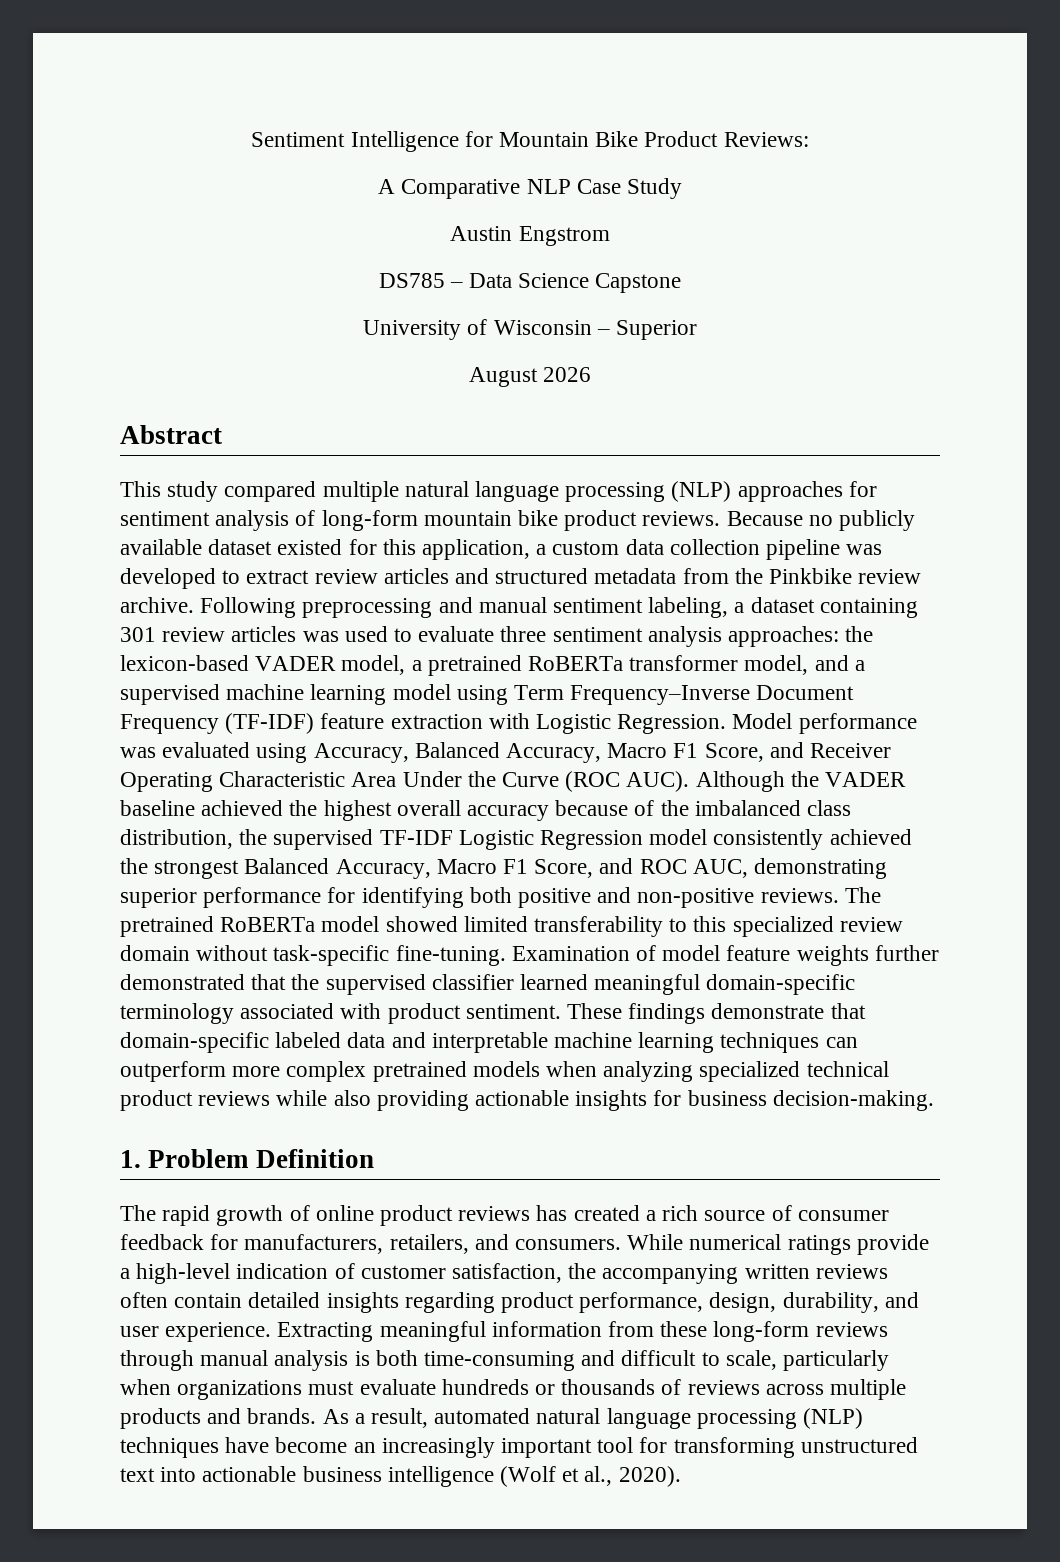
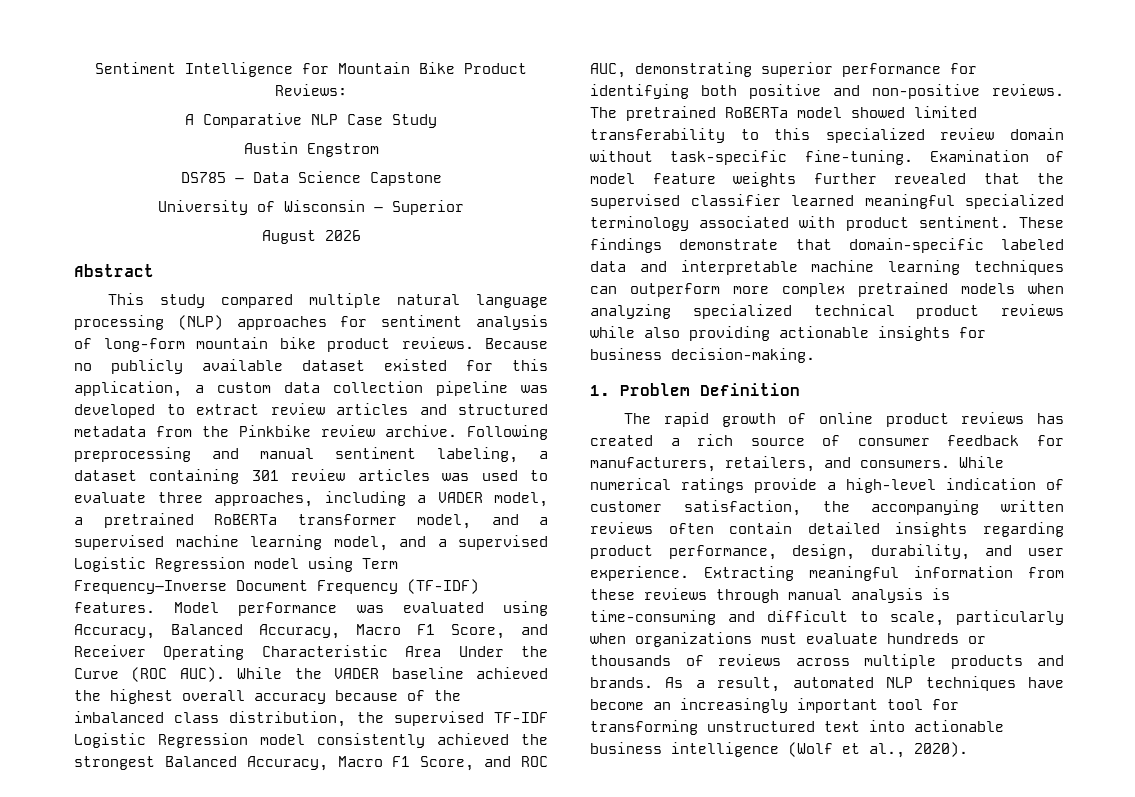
- Following preprocessing and manual sentiment labeling, a dataset containing 301 review articles was used to evaluate three sentiment analysis approaches: the lexicon-based VADER model, a pretrained RoBERTa transformer model, and a supervised machine learning model using Term Frequency–Inverse Document Frequency (TF-IDF) feature extraction with Logistic Regression.
+ Following preprocessing and manual sentiment labeling, a dataset containing 301 review articles was used to evaluate three approaches, including a VADER model, a pretrained RoBERTa transformer model, and a supervised machine learning model, and a supervised Logistic Regression model using Term Frequency–Inverse Document Frequency (TF-IDF) features.
- Although the VADER baseline achieved the highest overall accuracy because of the imbalanced class distribution, the supervised TF-IDF Logistic Regression model consistently achieved the strongest Balanced Accuracy, Macro F1 Score, and ROC AUC, demonstrating superior performance for identifying both positive and non-positive reviews.
+ While the VADER baseline achieved the highest overall accuracy because of the imbalanced class distribution, the supervised TF-IDF Logistic Regression model consistently achieved the strongest Balanced Accuracy, Macro F1 Score, and ROC AUC, demonstrating superior performance for identifying both positive and non-positive reviews.
- Examination of model feature weights further demonstrated that the supervised classifier learned meaningful domain-specific terminology associated with product sentiment.
+ Examination of model feature weights further revealed that the supervised classifier learned meaningful specialized terminology associated with product sentiment.
- Extracting meaningful information from these long-form reviews through manual analysis is both time-consuming and difficult to scale, particularly when organizations must evaluate hundreds or thousands of reviews across multiple products and brands.
+ Extracting meaningful information from these reviews through manual analysis is time-consuming and difficult to scale, particularly when organizations must evaluate hundreds or thousands of reviews across multiple products and brands.
- As a result, automated natural language processing (NLP) techniques have become an increasingly important tool for transforming unstructured text into actionable business intelligence (Wolf et al., 2020).
+ As a result, automated NLP techniques have become an increasingly important tool for transforming unstructured text into actionable business intelligence (Wolf et al., 2020).

